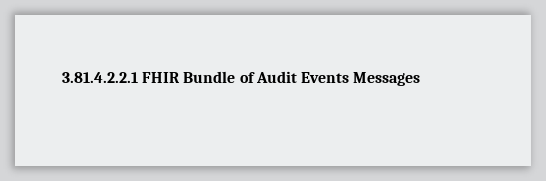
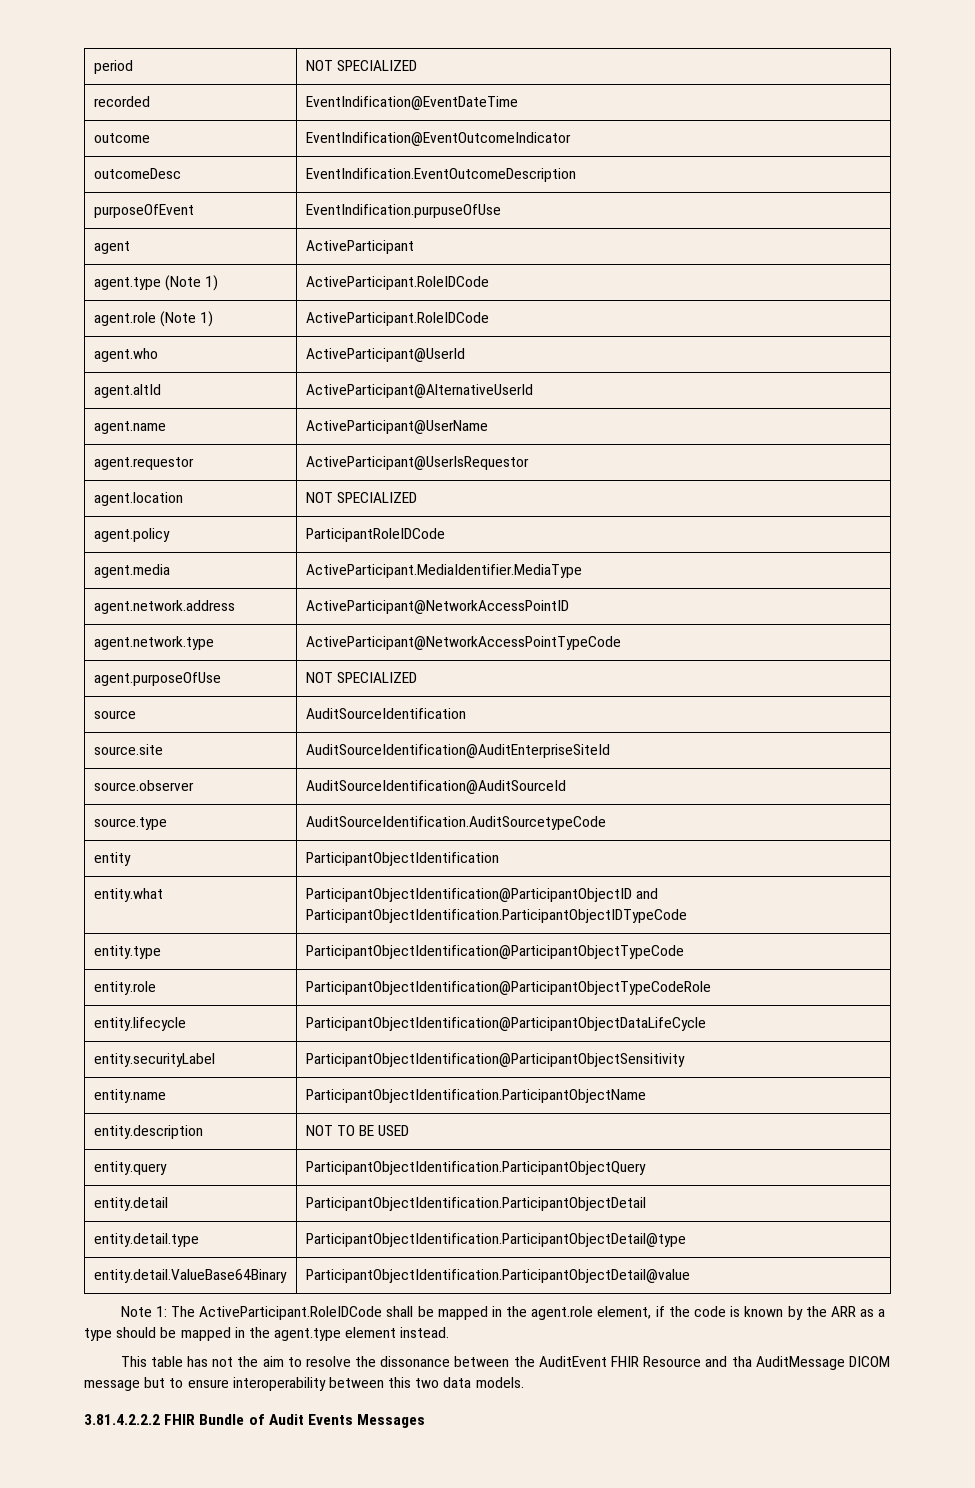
- 3.81.4.2.2.1 FHIR Bundle of Audit Events Messages
+ period | NOT SPECIALIZED
+ recorded | EventIndification@EventDateTime
+ outcome | EventIndification@EventOutcomeIndicator
+ outcomeDesc | EventIndification.EventOutcomeDescription
+ purposeOfEvent | EventIndification.purpuseOfUse
+ agent | ActiveParticipant
+ agent.type (Note 1) | ActiveParticipant.RoleIDCode
+ agent.role (Note 1) | ActiveParticipant.RoleIDCode
+ agent.who | ActiveParticipant@UserId
+ agent.altId | ActiveParticipant@AlternativeUserId
+ agent.name | ActiveParticipant@UserName
+ agent.requestor | ActiveParticipant@UserIsRequestor
+ agent.location | NOT SPECIALIZED
+ agent.policy | ParticipantRoleIDCode
+ agent.media | ActiveParticipant.MediaIdentifier.MediaType
+ agent.network.address | ActiveParticipant@NetworkAccessPointID
+ agent.network.type | ActiveParticipant@NetworkAccessPointTypeCode
+ agent.purposeOfUse | NOT SPECIALIZED
+ source | AuditSourceIdentification
+ source.site | AuditSourceIdentification@AuditEnterpriseSiteId
+ source.observer | AuditSourceIdentification@AuditSourceId
+ source.type | AuditSourceIdentification.AuditSourcetypeCode
+ entity | ParticipantObjectIdentification
+ entity.what | ParticipantObjectIdentification@ParticipantObjectID and ParticipantObjectIdentification.ParticipantObjectIDTypeCode
+ entity.type | ParticipantObjectIdentification@ParticipantObjectTypeCode
+ entity.role | ParticipantObjectIdentification@ParticipantObjectTypeCodeRole
+ entity.lifecycle | ParticipantObjectIdentification@ParticipantObjectDataLifeCycle
+ entity.securityLabel | ParticipantObjectIdentification@ParticipantObjectSensitivity
+ entity.name | ParticipantObjectIdentification.ParticipantObjectName
+ entity.description | NOT TO BE USED
+ entity.query | ParticipantObjectIdentification.ParticipantObjectQuery
+ entity.detail | ParticipantObjectIdentification.ParticipantObjectDetail
+ entity.detail.type | ParticipantObjectIdentification.ParticipantObjectDetail@type
+ entity.detail.ValueBase64Binary | ParticipantObjectIdentification.ParticipantObjectDetail@value
+ Note 1: The ActiveParticipant.RoleIDCode shall be mapped in the agent.role element, if the code is known by the ARR as a type should be mapped in the agent.type element instead.
+ This table has not the aim to resolve the dissonance between the AuditEvent FHIR Resource and tha AuditMessage DICOM message but to ensure interoperability between this two data models.
+ 3.81.4.2.2.2 FHIR Bundle of Audit Events Messages

